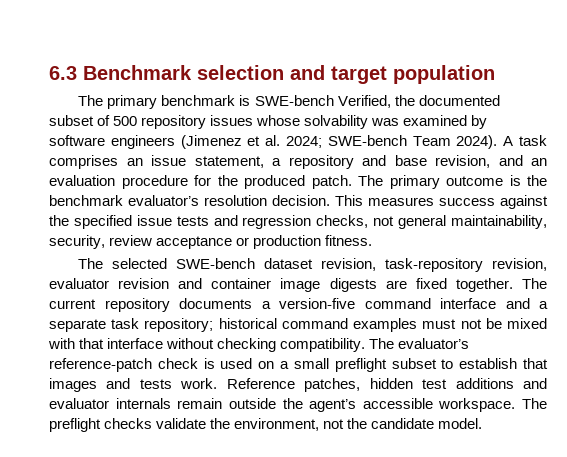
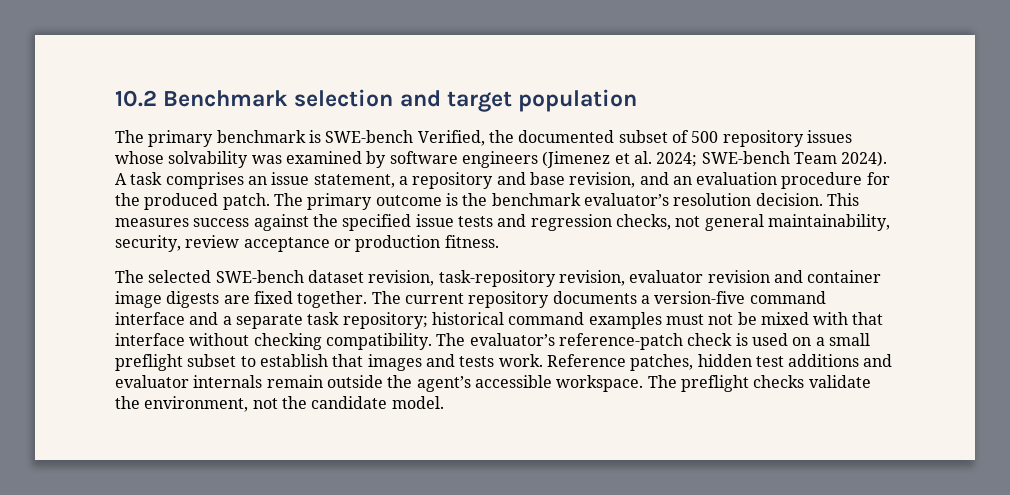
- 6.3 Benchmark selection and target population
+ 10.2 Benchmark selection and target population

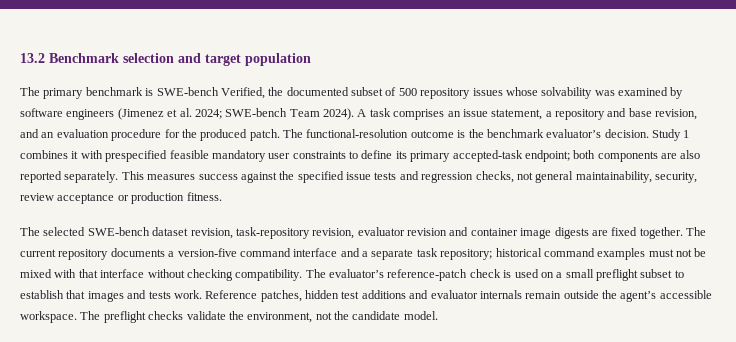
- 10.2 Benchmark selection and target population
+ 13.2 Benchmark selection and target population
- The primary outcome is the benchmark evaluator’s resolution decision.
+ The functional-resolution outcome is the benchmark evaluator’s decision. Study 1 combines it with prespecified feasible mandatory user constraints to define its primary accepted-task endpoint; both components are also reported separately.

